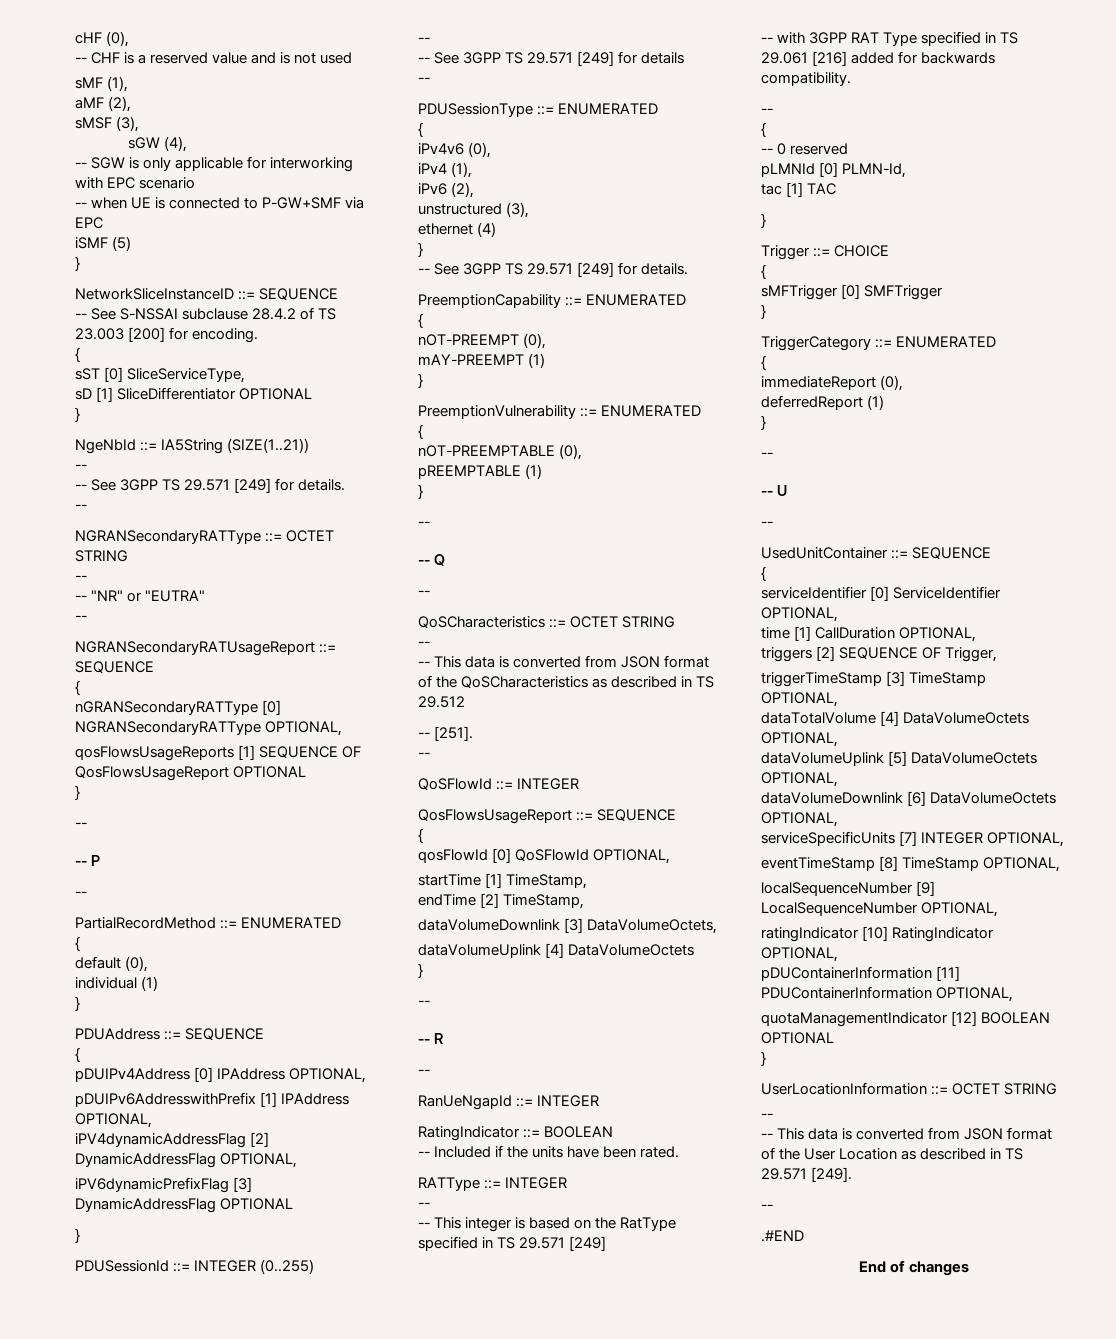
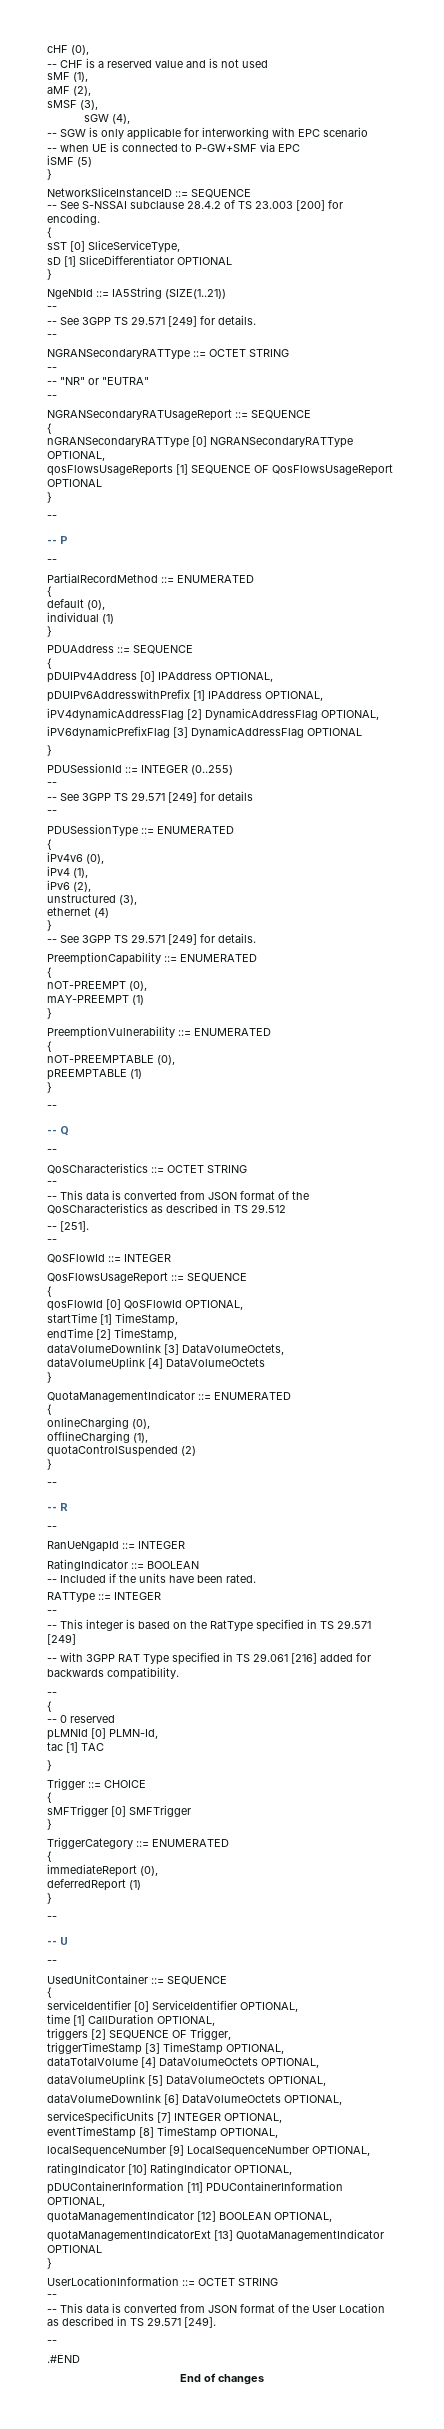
+ QuotaManagementIndicator ::= ENUMERATED
+ {
+ onlineCharging (0),
+ offlineCharging (1),
+ quotaControlSuspended (2)
+ }
- quotaManagementIndicator [12] BOOLEAN OPTIONAL
+ quotaManagementIndicator [12] BOOLEAN OPTIONAL,
+ quotaManagementIndicatorExt [13] QuotaManagementIndicator OPTIONAL

